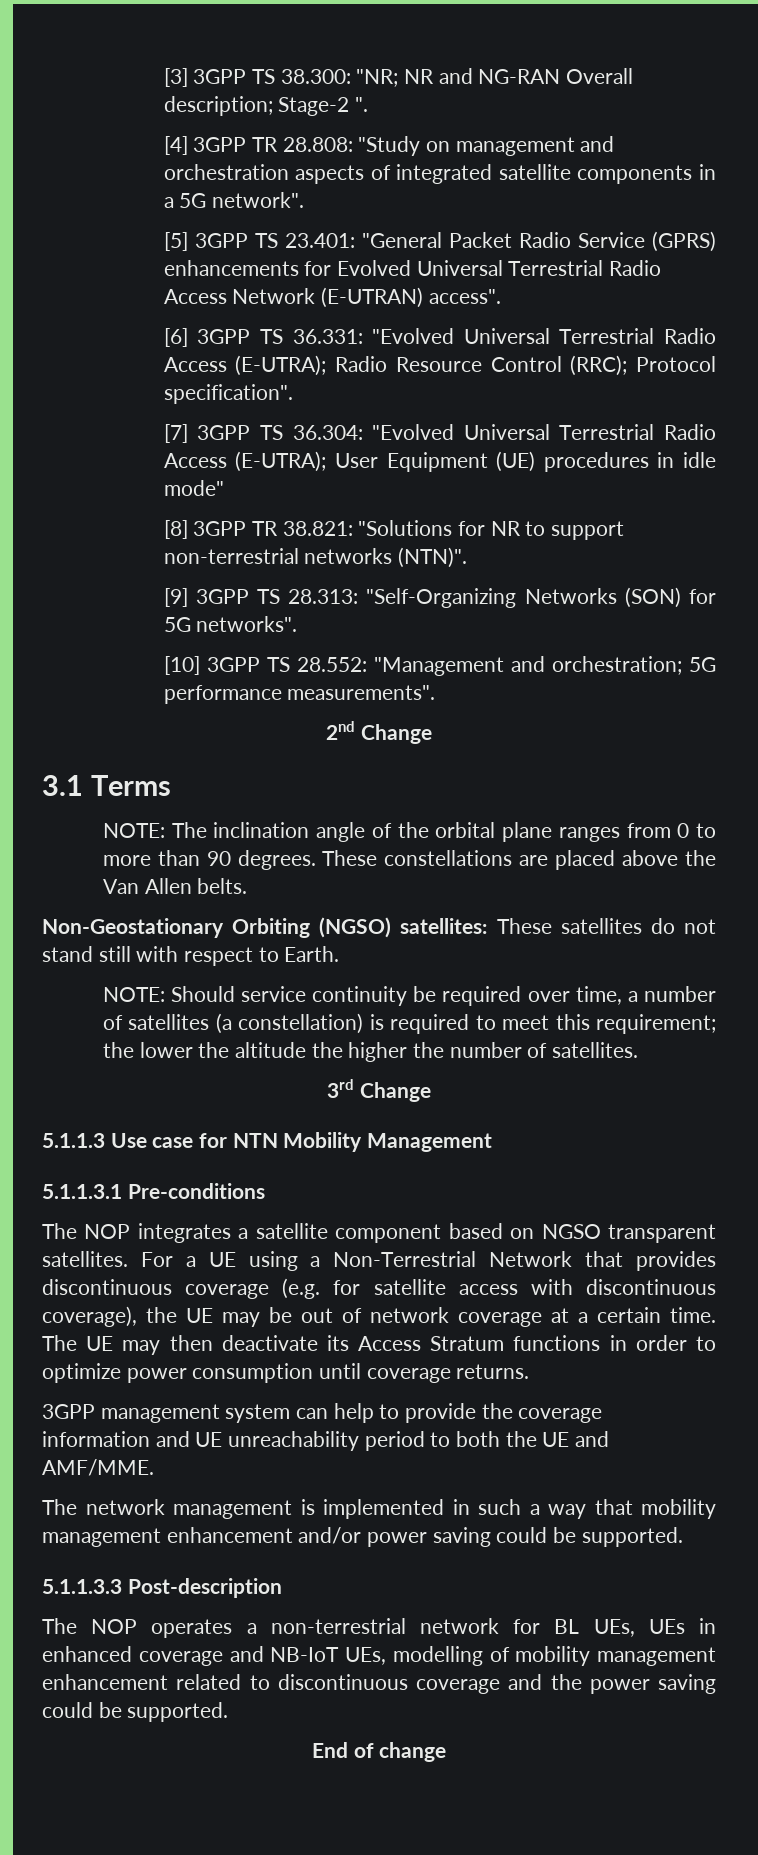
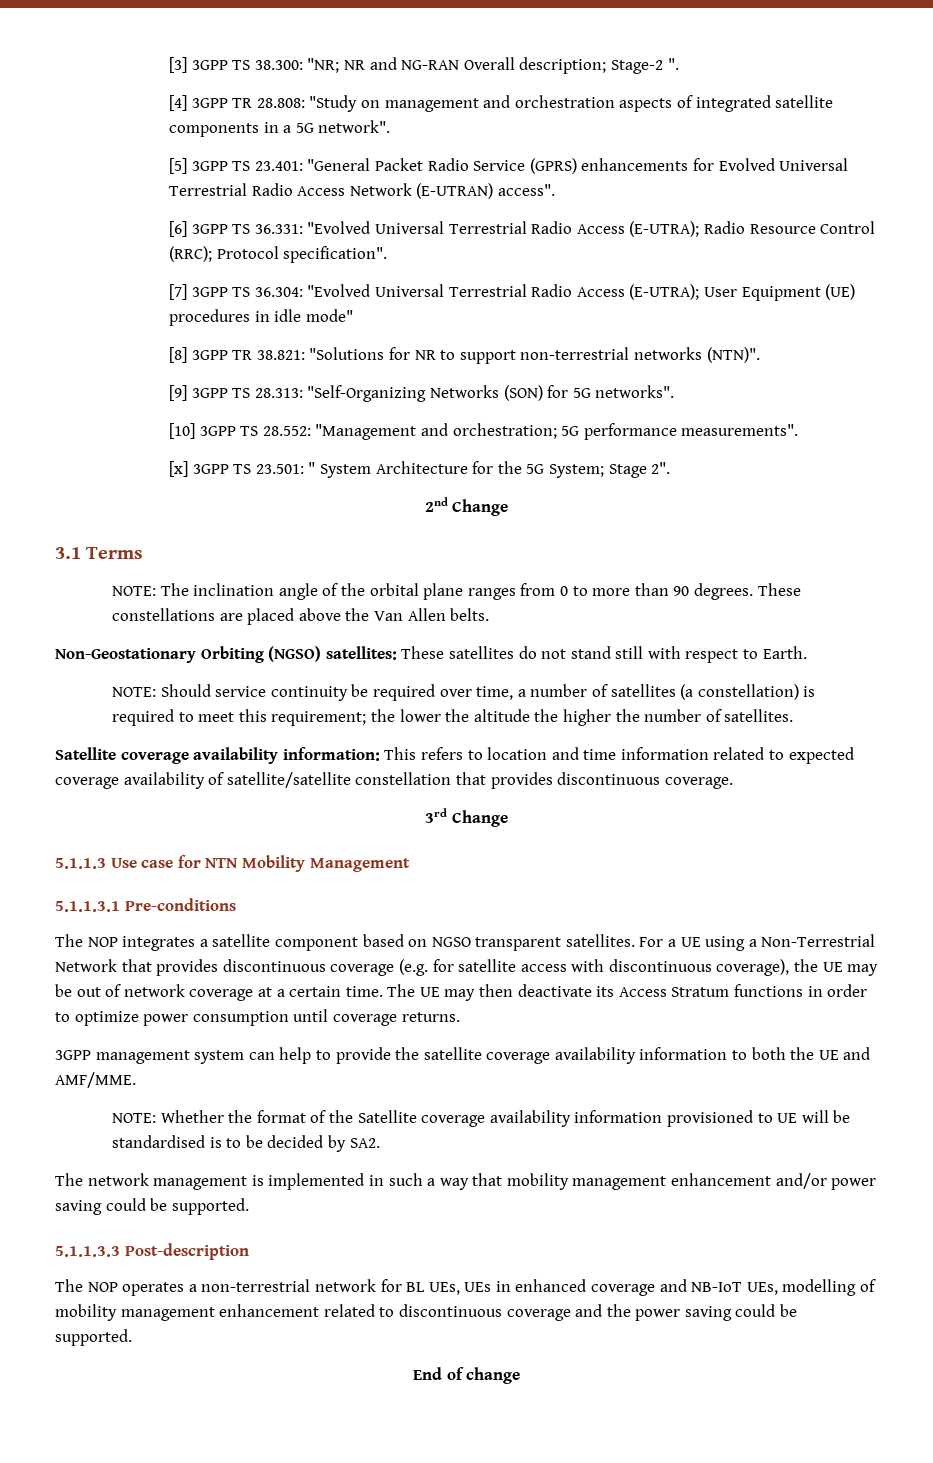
+ [x] 3GPP TS 23.501: " System Architecture for the 5G System; Stage 2".
+ Satellite coverage availability information: This refers to location and time information related to expected coverage availability of satellite/satellite constellation that provides discontinuous coverage.
- 3GPP management system can help to provide the coverage information and UE unreachability period to both the UE and AMF/MME.
+ 3GPP management system can help to provide the satellite coverage availability information to both the UE and AMF/MME.
+ NOTE: Whether the format of the Satellite coverage availability information provisioned to UE will be standardised is to be decided by SA2.

